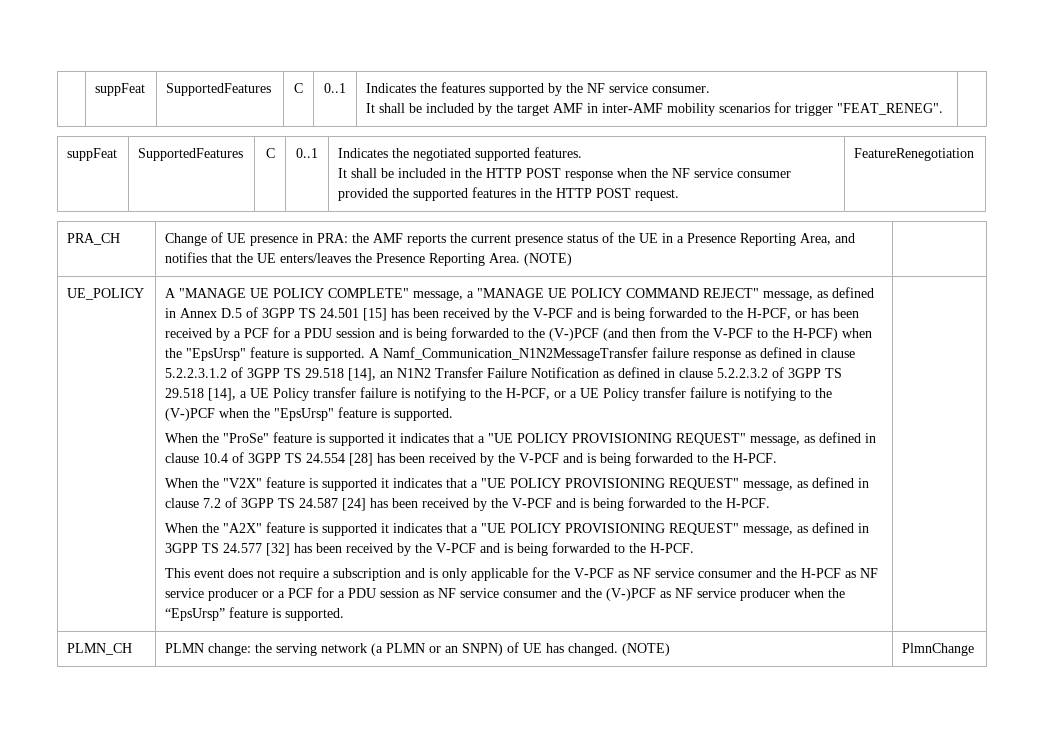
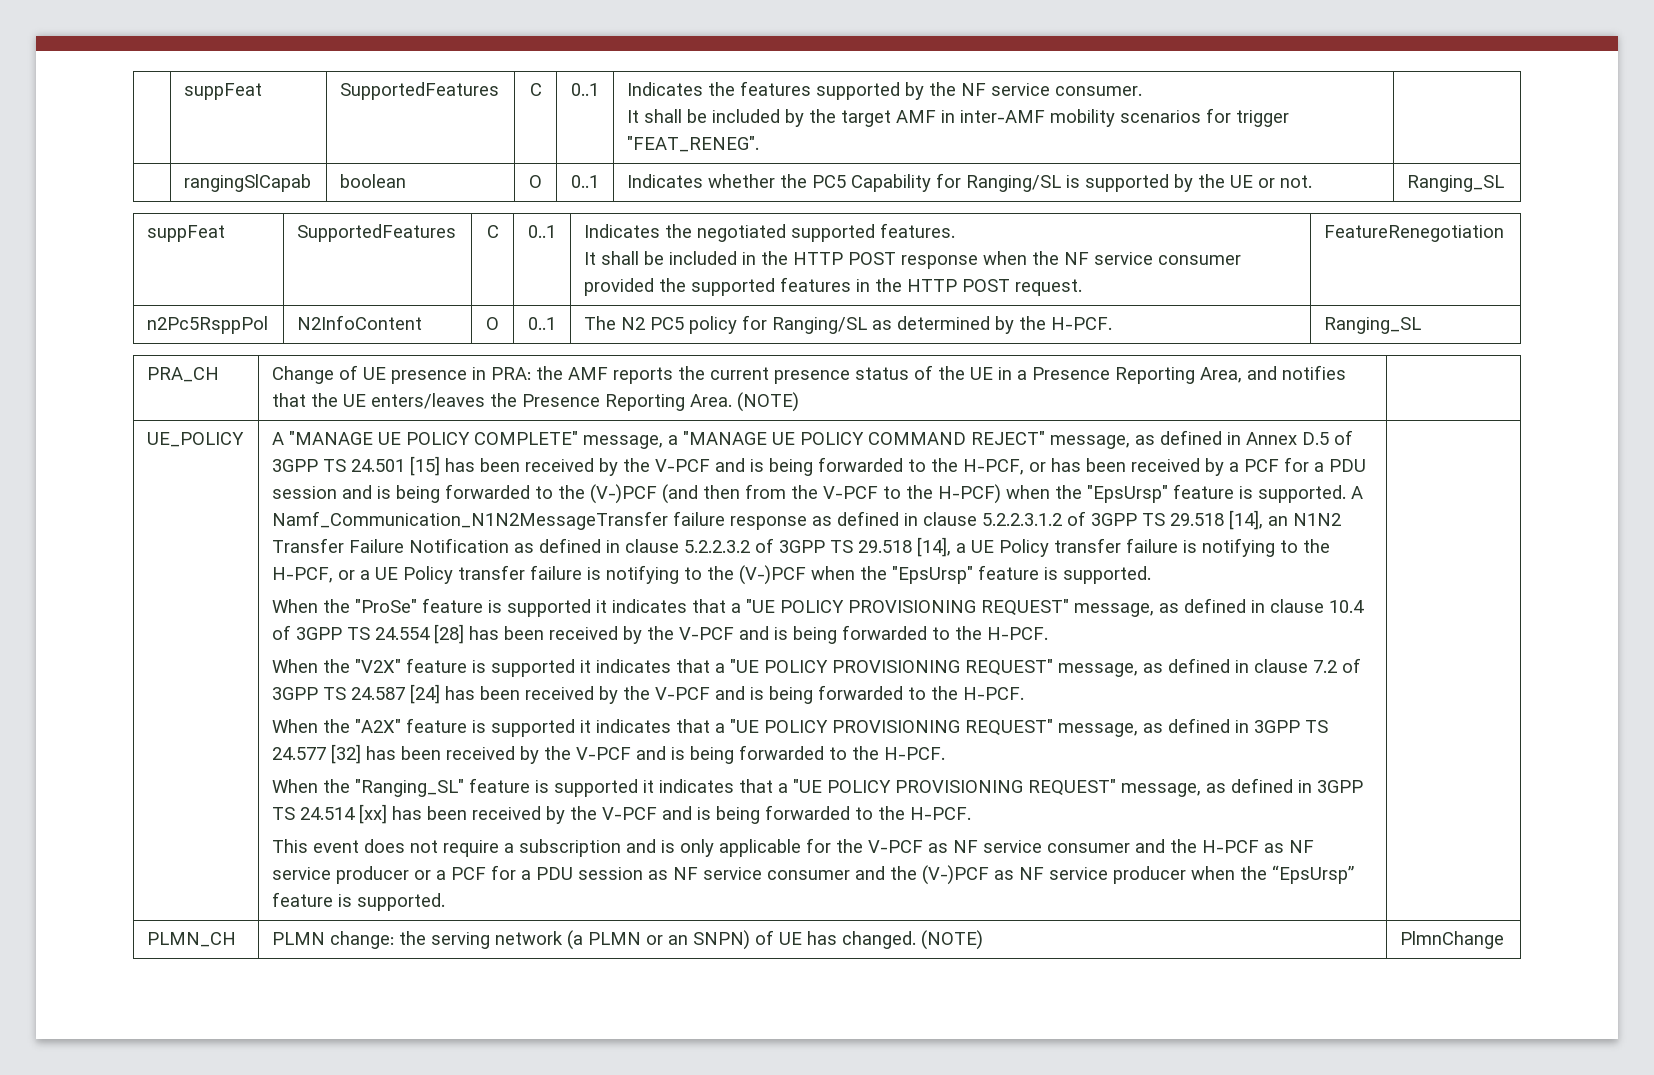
+ | rangingSlCapab | boolean | O | 0..1 | Indicates whether the PC5 Capability for Ranging/SL is supported by the UE or not. | Ranging_SL
+ n2Pc5RsppPol | N2InfoContent | O | 0..1 | The N2 PC5 policy for Ranging/SL as determined by the H-PCF. | Ranging_SL
+ When the "Ranging_SL" feature is supported it indicates that a "UE POLICY PROVISIONING REQUEST" message, as defined in 3GPP TS 24.514 [xx] has been received by the V-PCF and is being forwarded to the H-PCF.

